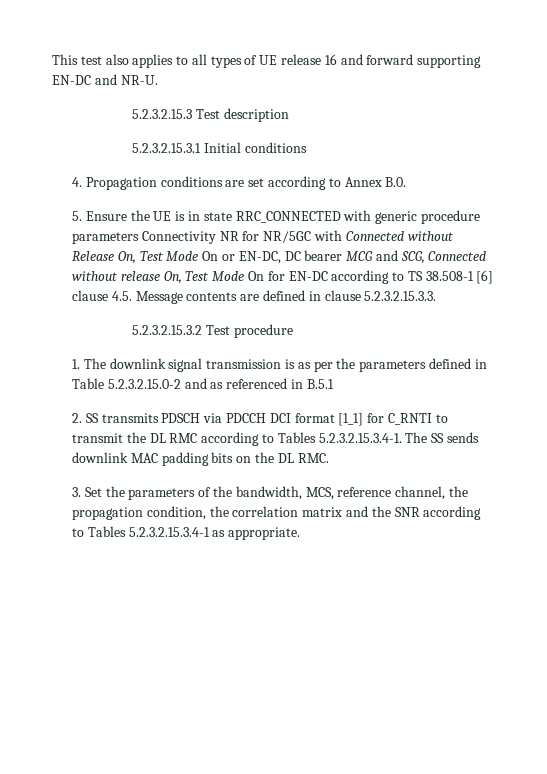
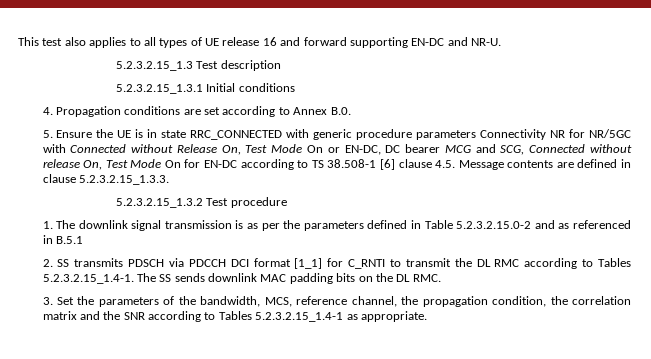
- 5.2.3.2.15.3 Test description
+ 5.2.3.2.15_1.3 Test description
- 5.2.3.2.15.3.1 Initial conditions
+ 5.2.3.2.15_1.3.1 Initial conditions
- 5. Ensure the UE is in state RRC_CONNECTED with generic procedure parameters Connectivity NR for NR/5GC with Connected without Release On, Test Mode On or EN-DC, DC bearer MCG and SCG, Connected without release On, Test Mode On for EN-DC according to TS 38.508-1 [6] clause 4.5. Message contents are defined in clause 5.2.3.2.15.3.3.
- 5.2.3.2.15.3.2 Test procedure
+ 5. Ensure the UE is in state RRC_CONNECTED with generic procedure parameters Connectivity NR for NR/5GC with Connected without Release On, Test Mode On or EN-DC, DC bearer MCG and SCG, Connected without release On, Test Mode On for EN-DC according to TS 38.508-1 [6] clause 4.5. Message contents are defined in clause 5.2.3.2.15_1.3.3.
+ 5.2.3.2.15_1.3.2 Test procedure
- 2. SS transmits PDSCH via PDCCH DCI format [1_1] for C_RNTI to transmit the DL RMC according to Tables 5.2.3.2.15.3.4-1. The SS sends downlink MAC padding bits on the DL RMC.
+ 2. SS transmits PDSCH via PDCCH DCI format [1_1] for C_RNTI to transmit the DL RMC according to Tables 5.2.3.2.15_1.4-1. The SS sends downlink MAC padding bits on the DL RMC.
- 3. Set the parameters of the bandwidth, MCS, reference channel, the propagation condition, the correlation matrix and the SNR according to Tables 5.2.3.2.15.3.4-1 as appropriate.
+ 3. Set the parameters of the bandwidth, MCS, reference channel, the propagation condition, the correlation matrix and the SNR according to Tables 5.2.3.2.15_1.4-1 as appropriate.

